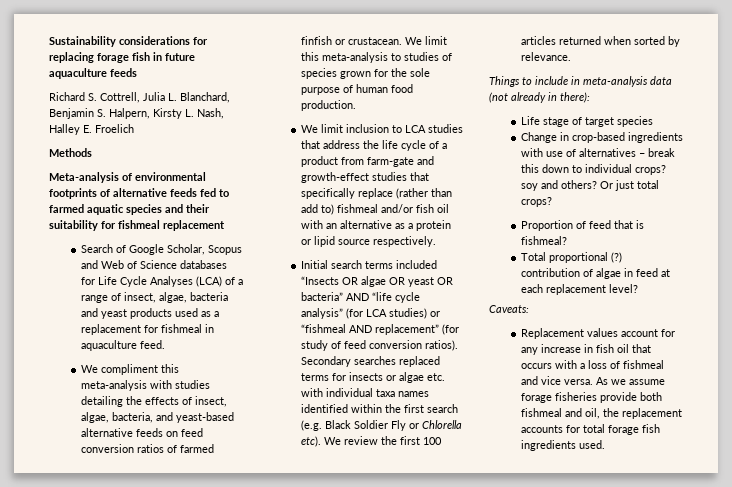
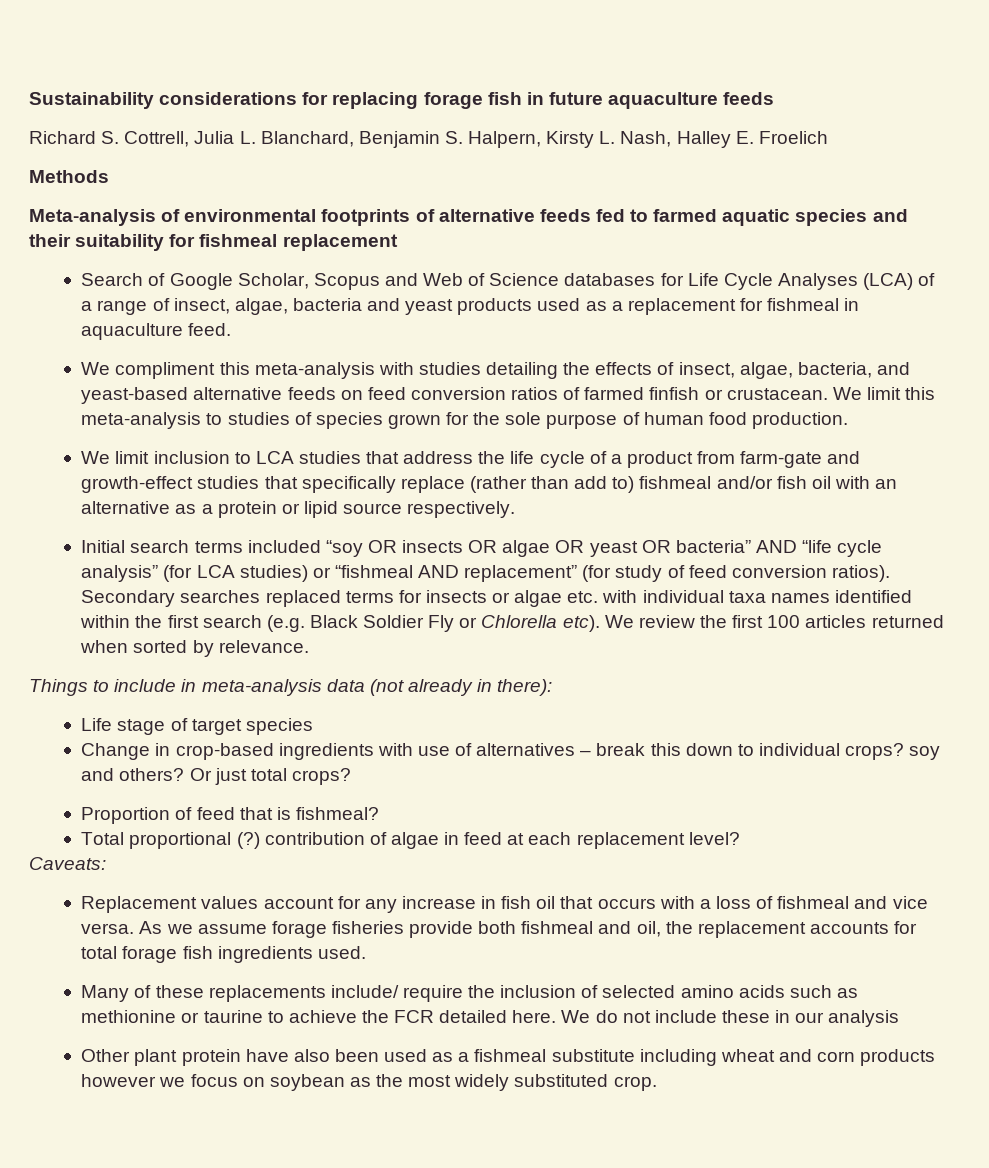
- Initial search terms included “Insects OR algae OR yeast OR bacteria” AND “life cycle analysis” (for LCA studies) or “fishmeal AND replacement” (for study of feed conversion ratios).
+ Initial search terms included “soy OR insects OR algae OR yeast OR bacteria” AND “life cycle analysis” (for LCA studies) or “fishmeal AND replacement” (for study of feed conversion ratios).
+ Many of these replacements include/ require the inclusion of selected amino acids such as methionine or taurine to achieve the FCR detailed here. We do not include these in our analysis
+ Other plant protein have also been used as a fishmeal substitute including wheat and corn products however we focus on soybean as the most widely substituted crop.

